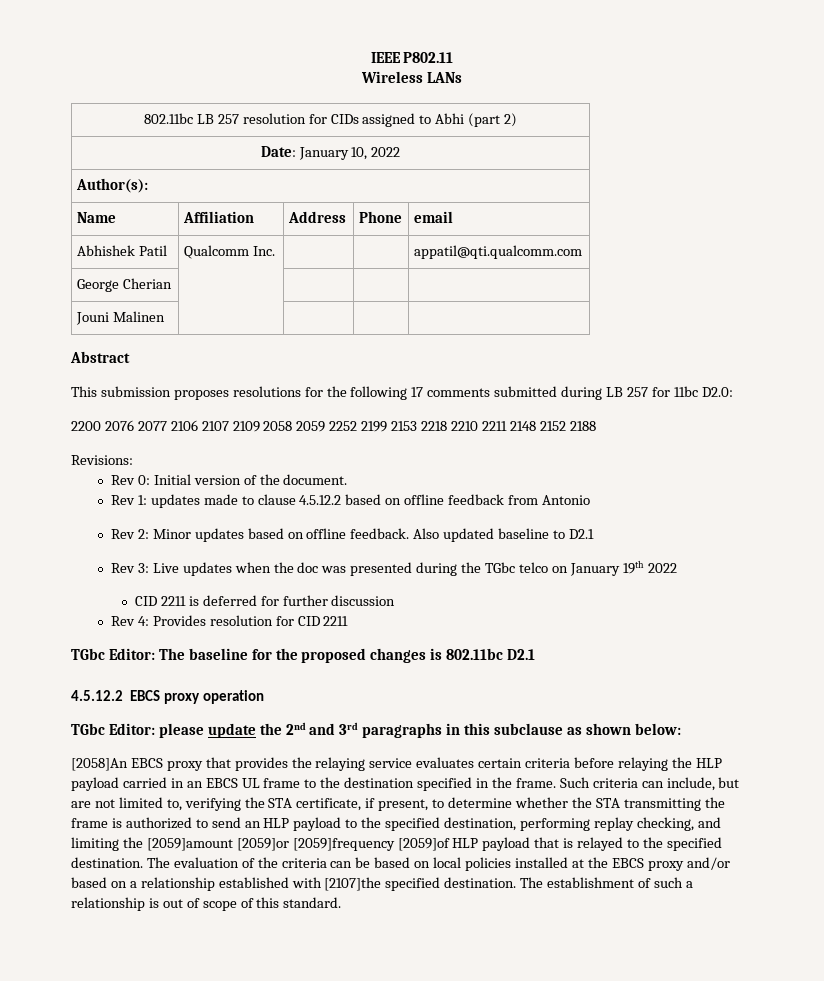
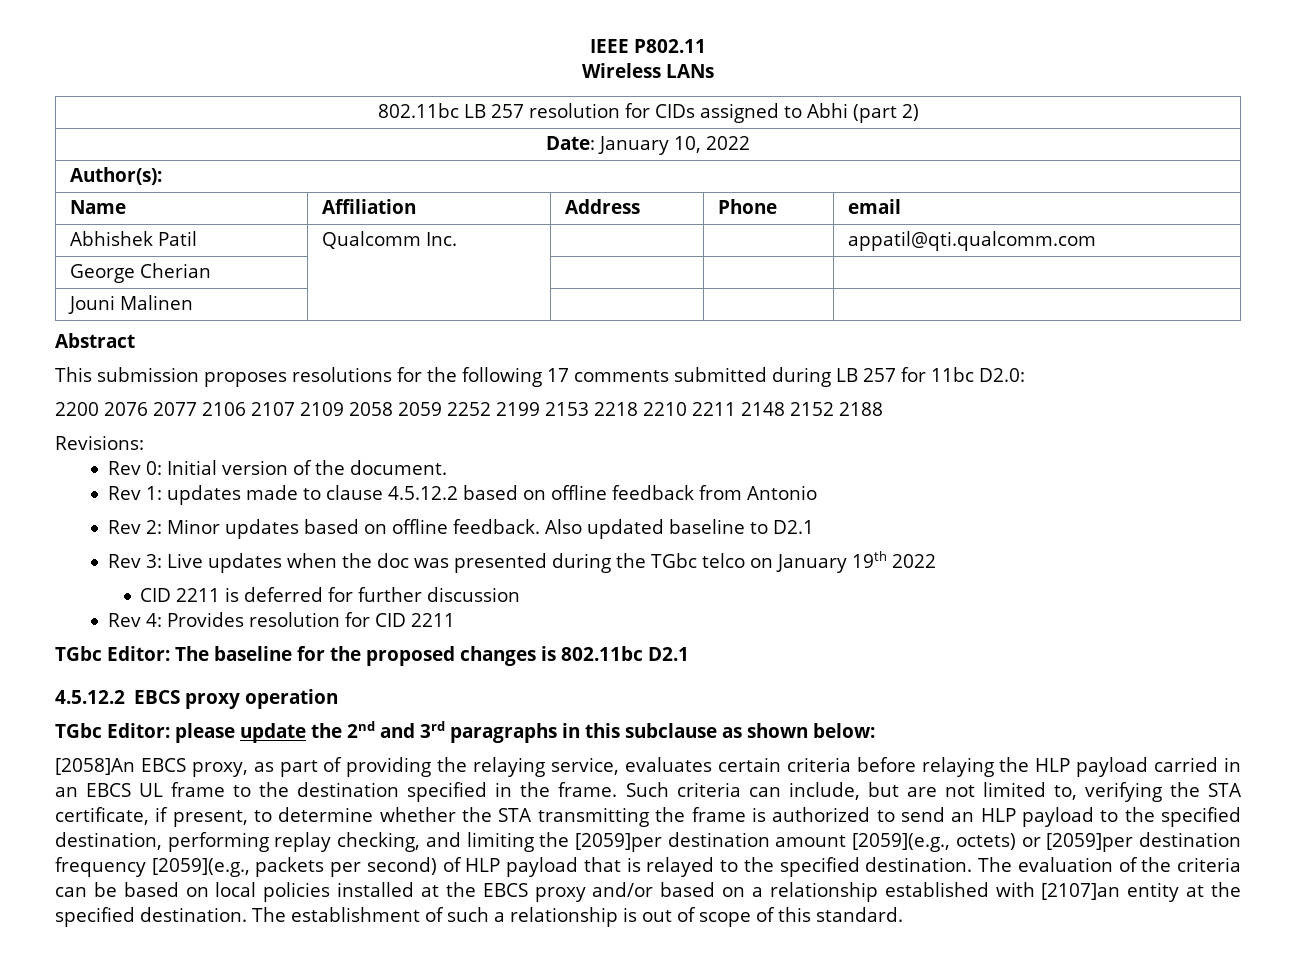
- [2058]An EBCS proxy that provides the relaying service evaluates certain criteria before relaying the HLP payload carried in an EBCS UL frame to the destination specified in the frame.
+ [2058]An EBCS proxy, as part of providing the relaying service, evaluates certain criteria before relaying the HLP payload carried in an EBCS UL frame to the destination specified in the frame.
- Such criteria can include, but are not limited to, verifying the STA certificate, if present, to determine whether the STA transmitting the frame is authorized to send an HLP payload to the specified destination, performing replay checking, and limiting the [2059]amount [2059]or [2059]frequency [2059]of HLP payload that is relayed to the specified destination.
+ Such criteria can include, but are not limited to, verifying the STA certificate, if present, to determine whether the STA transmitting the frame is authorized to send an HLP payload to the specified destination, performing replay checking, and limiting the [2059]per destination amount [2059](e.g., octets) or [2059]per destination frequency [2059](e.g., packets per second) of HLP payload that is relayed to the specified destination.
- The evaluation of the criteria can be based on local policies installed at the EBCS proxy and/or based on a relationship established with [2107]the specified destination.
+ The evaluation of the criteria can be based on local policies installed at the EBCS proxy and/or based on a relationship established with [2107]an entity at the specified destination.

